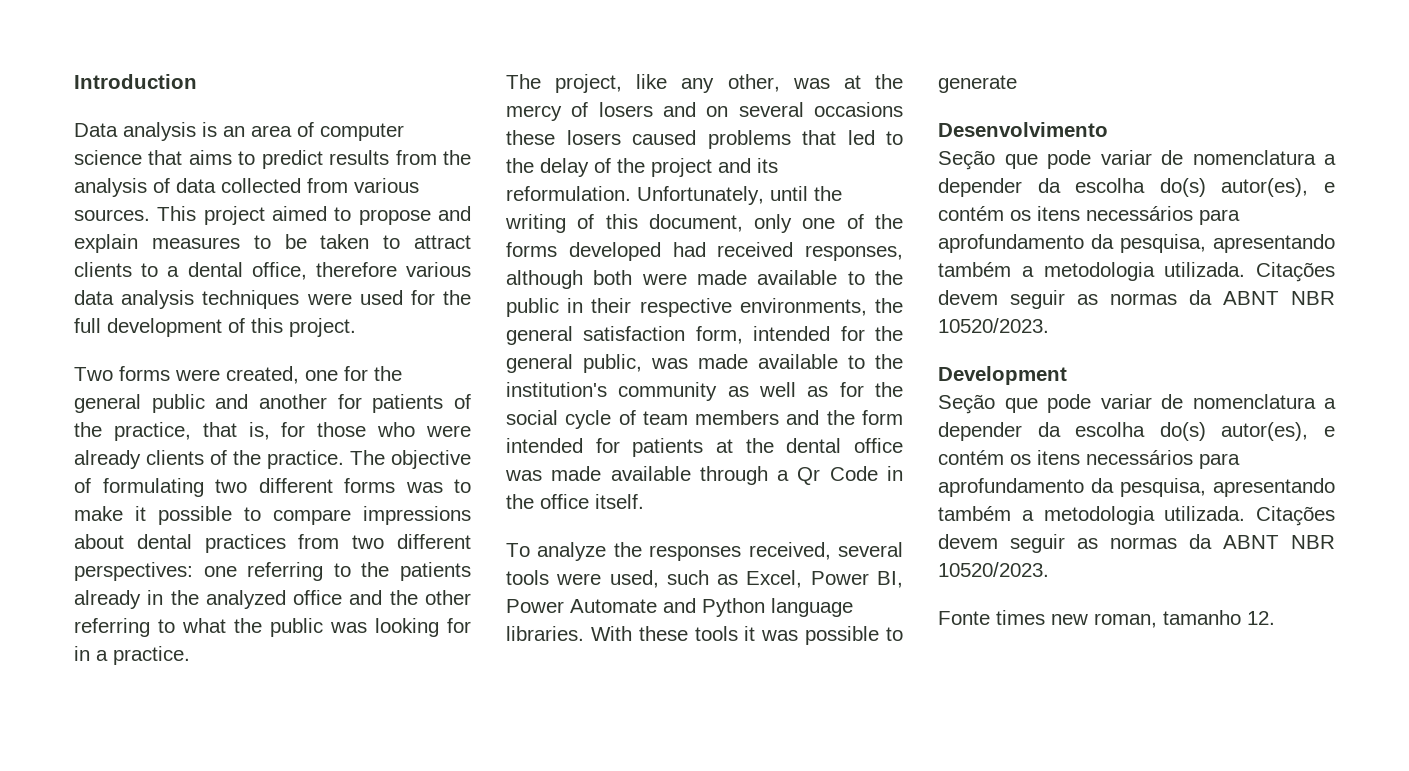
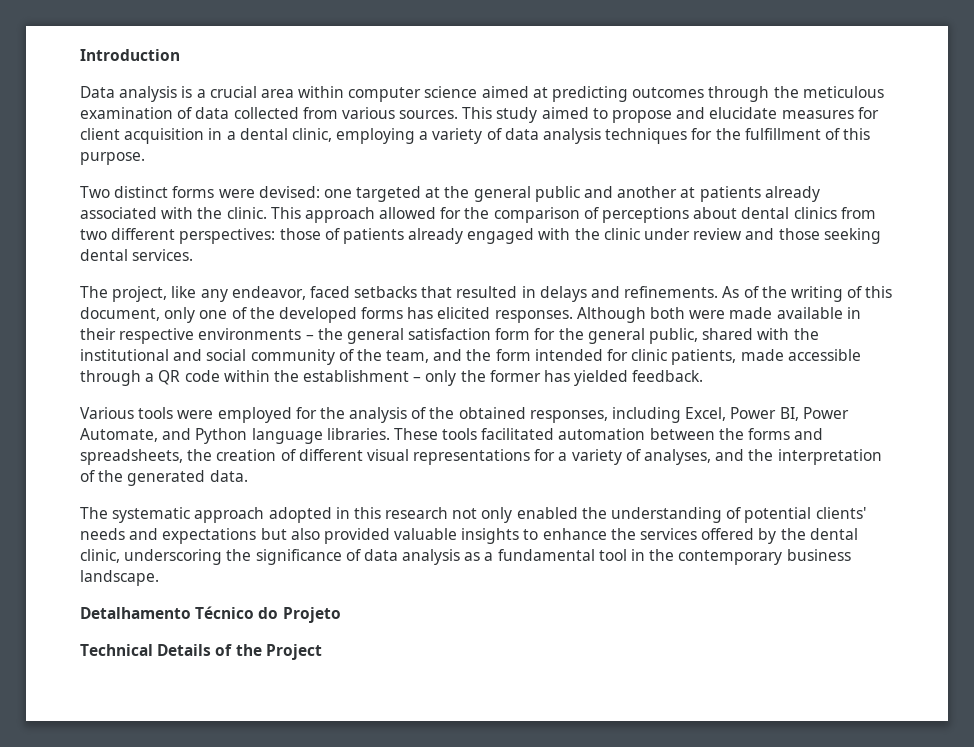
- Data analysis is an area of computer science that aims to predict results from the analysis of data collected from various sources.
+ Data analysis is a crucial area within computer science aimed at predicting outcomes through the meticulous examination of data collected from various sources.
- This project aimed to propose and explain measures to be taken to attract clients to a dental office, therefore various data analysis techniques were used for the full development of this project.
+ This study aimed to propose and elucidate measures for client acquisition in a dental clinic, employing a variety of data analysis techniques for the fulfillment of this purpose.
- Two forms were created, one for the general public and another for patients of the practice, that is, for those who were already clients of the practice. The objective of formulating two different forms was to make it possible to compare impressions about dental practices from two different perspectives: one referring to the patients already in the analyzed office and the other referring to what the public was looking for in a practice.
- The project, like any other, was at the mercy of losers and on several occasions these losers caused problems that led to the delay of the project and its reformulation. Unfortunately, until the writing of this document, only one of the forms developed had received responses, although both were made available to the public in their respective environments, the general satisfaction form, intended for the general public, was made available to the institution's community as well as for the social cycle of team members and the form intended for patients at the dental office was made available through a Qr Code in the office itself.
- To analyze the responses received, several tools were used, such as Excel, Power BI, Power Automate and Python language libraries.
+ Two distinct forms were devised: one targeted at the general public and another at patients already associated with the clinic. This approach allowed for the comparison of perceptions about dental clinics from two different perspectives: those of patients already engaged with the clinic under review and those seeking dental services.
+ The project, like any endeavor, faced setbacks that resulted in delays and refinements. As of the writing of this document, only one of the developed forms has elicited responses. Although both were made available in their respective environments – the general satisfaction form for the general public, shared with the institutional and social community of the team, and the form intended for clinic patients, made accessible through a QR code within the establishment – only the former has yielded feedback.
+ Various tools were employed for the analysis of the obtained responses, including Excel, Power BI, Power Automate, and Python language libraries.
- With these tools it was possible to generate
- Desenvolvimento
- Seção que pode variar de nomenclatura a depender da escolha do(s) autor(es), e contém os itens necessários para aprofundamento da pesquisa, apresentando também a metodologia utilizada. Citações devem seguir as normas da ABNT NBR 10520/2023.
- Development
- Seção que pode variar de nomenclatura a depender da escolha do(s) autor(es), e contém os itens necessários para aprofundamento da pesquisa, apresentando também a metodologia utilizada. Citações devem seguir as normas da ABNT NBR 10520/2023.
- Fonte times new roman, tamanho 12.
+ These tools facilitated automation between the forms and spreadsheets, the creation of different visual representations for a variety of analyses, and the interpretation of the generated data.
+ The systematic approach adopted in this research not only enabled the understanding of potential clients' needs and expectations but also provided valuable insights to enhance the services offered by the dental clinic, underscoring the significance of data analysis as a fundamental tool in the contemporary business landscape.
+ Detalhamento Técnico do Projeto
+ Technical Details of the Project

